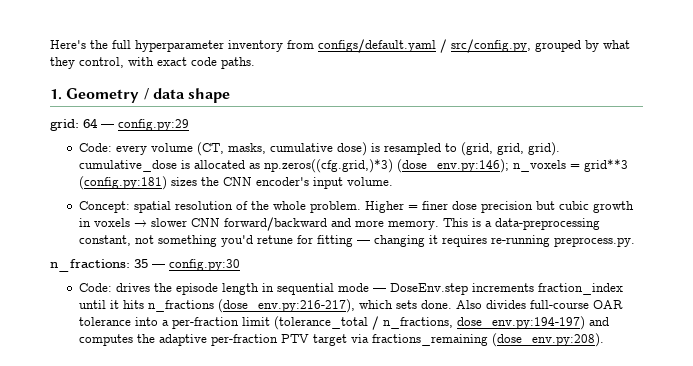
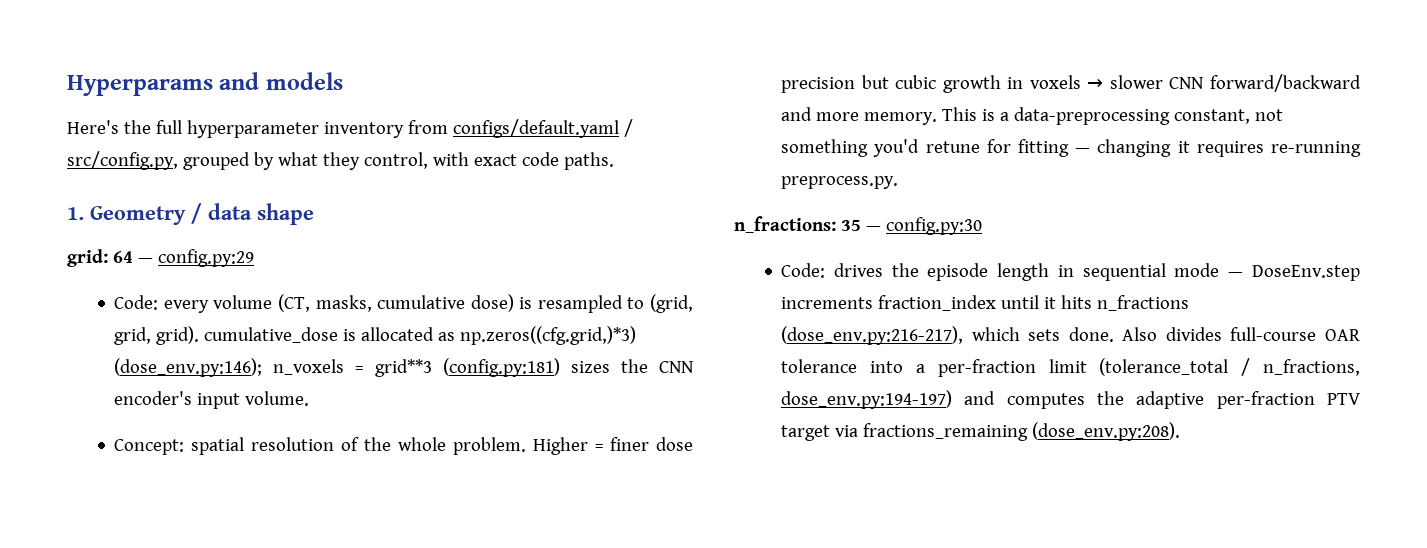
+ Hyperparams and models

